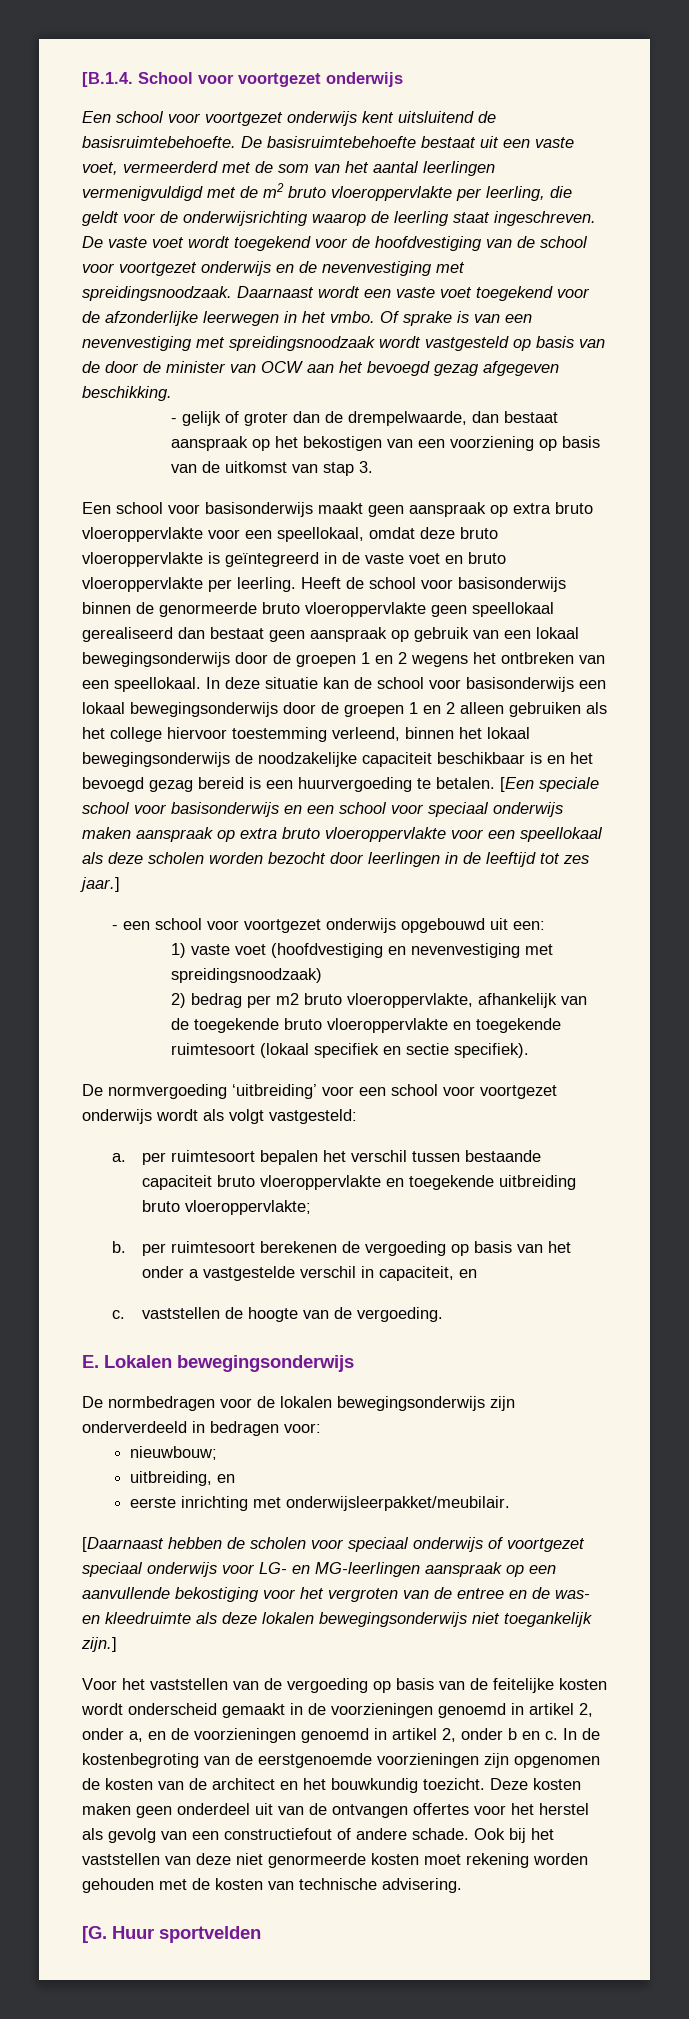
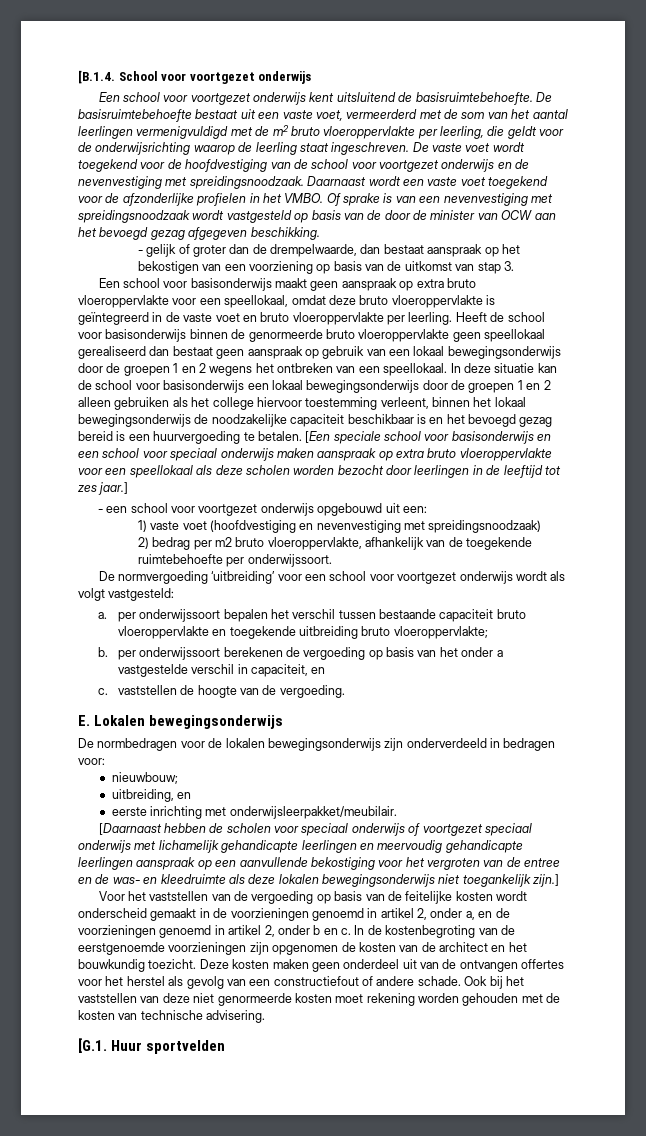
- Daarnaast wordt een vaste voet toegekend voor de afzonderlijke leerwegen in het vmbo.
+ Daarnaast wordt een vaste voet toegekend voor de afzonderlijke profielen in het VMBO.
- In deze situatie kan de school voor basisonderwijs een lokaal bewegingsonderwijs door de groepen 1 en 2 alleen gebruiken als het college hiervoor toestemming verleend, binnen het lokaal bewegingsonderwijs de noodzakelijke capaciteit beschikbaar is en het bevoegd gezag bereid is een huurvergoeding te betalen.
+ In deze situatie kan de school voor basisonderwijs een lokaal bewegingsonderwijs door de groepen 1 en 2 alleen gebruiken als het college hiervoor toestemming verleent, binnen het lokaal bewegingsonderwijs de noodzakelijke capaciteit beschikbaar is en het bevoegd gezag bereid is een huurvergoeding te betalen.
- 2) bedrag per m2 bruto vloeroppervlakte, afhankelijk van de toegekende bruto vloeroppervlakte en toegekende ruimtesoort (lokaal specifiek en sectie specifiek).
+ 2) bedrag per m2 bruto vloeroppervlakte, afhankelijk van de toegekende ruimtebehoefte per onderwijssoort.
- a. per ruimtesoort bepalen het verschil tussen bestaande capaciteit bruto vloeroppervlakte en toegekende uitbreiding bruto vloeroppervlakte;
+ a. per onderwijssoort bepalen het verschil tussen bestaande capaciteit bruto vloeroppervlakte en toegekende uitbreiding bruto vloeroppervlakte;
- b. per ruimtesoort berekenen de vergoeding op basis van het onder a vastgestelde verschil in capaciteit, en
+ b. per onderwijssoort berekenen de vergoeding op basis van het onder a vastgestelde verschil in capaciteit, en
- [Daarnaast hebben de scholen voor speciaal onderwijs of voortgezet speciaal onderwijs voor LG- en MG-leerlingen aanspraak op een aanvullende bekostiging voor het vergroten van de entree en de was- en kleedruimte als deze lokalen bewegingsonderwijs niet toegankelijk zijn.]
+ [Daarnaast hebben de scholen voor speciaal onderwijs of voortgezet speciaal onderwijs met lichamelijk gehandicapte leerlingen en meervoudig gehandicapte leerlingen aanspraak op een aanvullende bekostiging voor het vergroten van de entree en de was- en kleedruimte als deze lokalen bewegingsonderwijs niet toegankelijk zijn.]
- [G. Huur sportvelden
+ [G.1. Huur sportvelden

